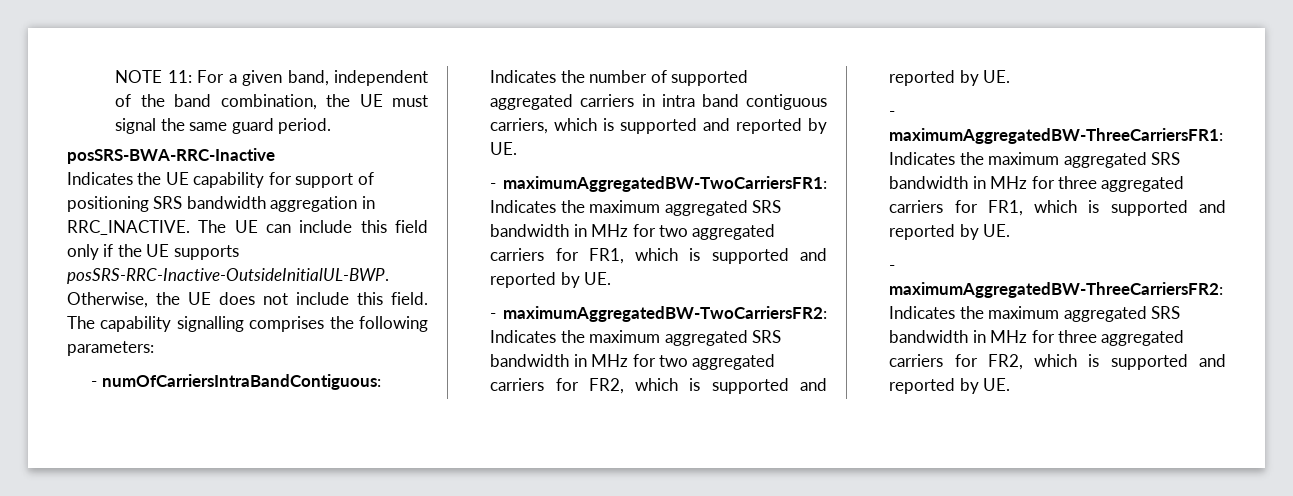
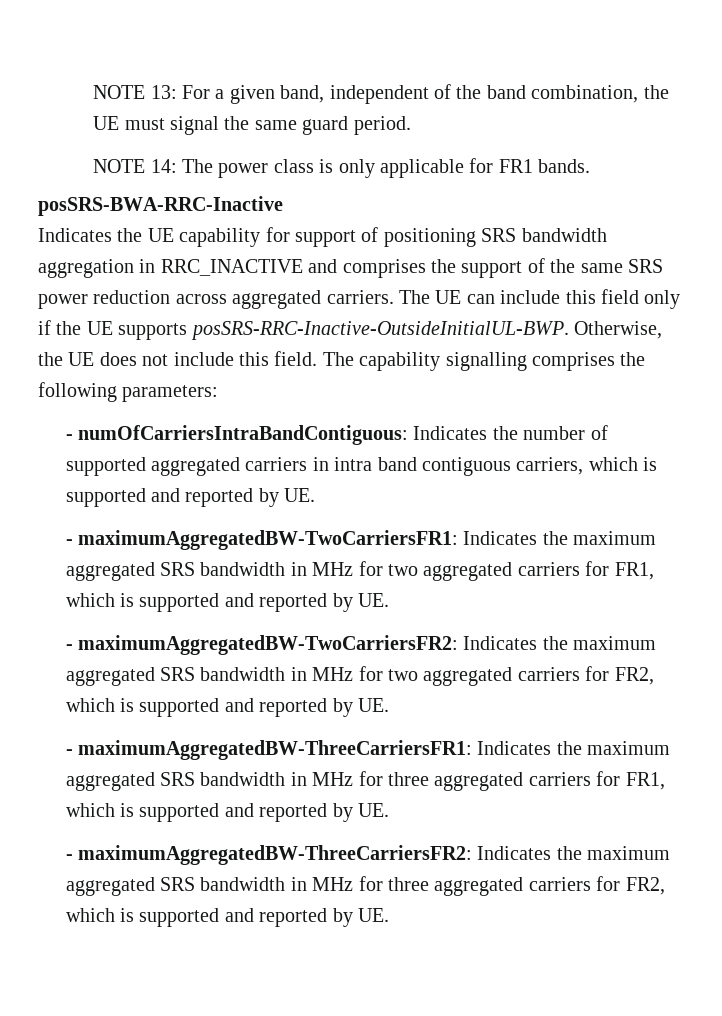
- NOTE 11: For a given band, independent of the band combination, the UE must signal the same guard period.
+ NOTE 13: For a given band, independent of the band combination, the UE must signal the same guard period.
+ NOTE 14: The power class is only applicable for FR1 bands.
- Indicates the UE capability for support of positioning SRS bandwidth aggregation in RRC_INACTIVE.
+ Indicates the UE capability for support of positioning SRS bandwidth aggregation in RRC_INACTIVE and comprises the support of the same SRS power reduction across aggregated carriers.

